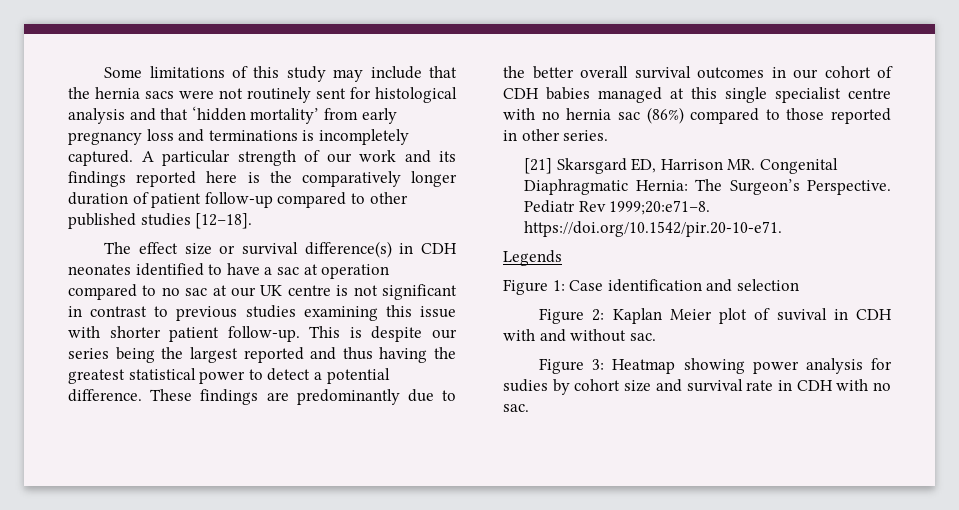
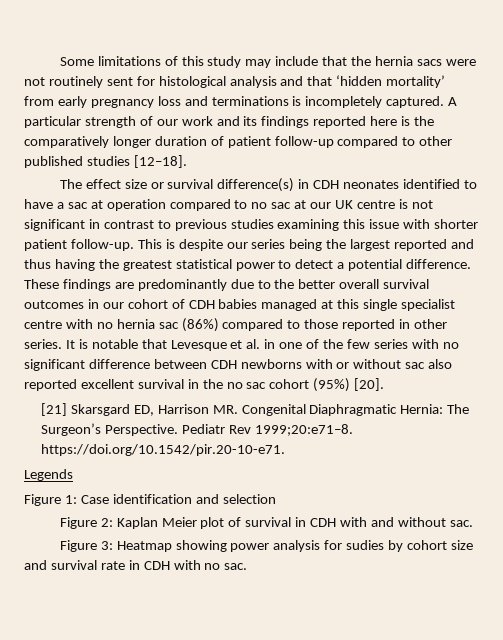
+ It is notable that Levesque et al. in one of the few series with no significant difference between CDH newborns with or without sac also reported excellent survival in the no sac cohort (95%) [20].
- Figure 2: Kaplan Meier plot of suvival in CDH with and without sac.
+ Figure 2: Kaplan Meier plot of survival in CDH with and without sac.

